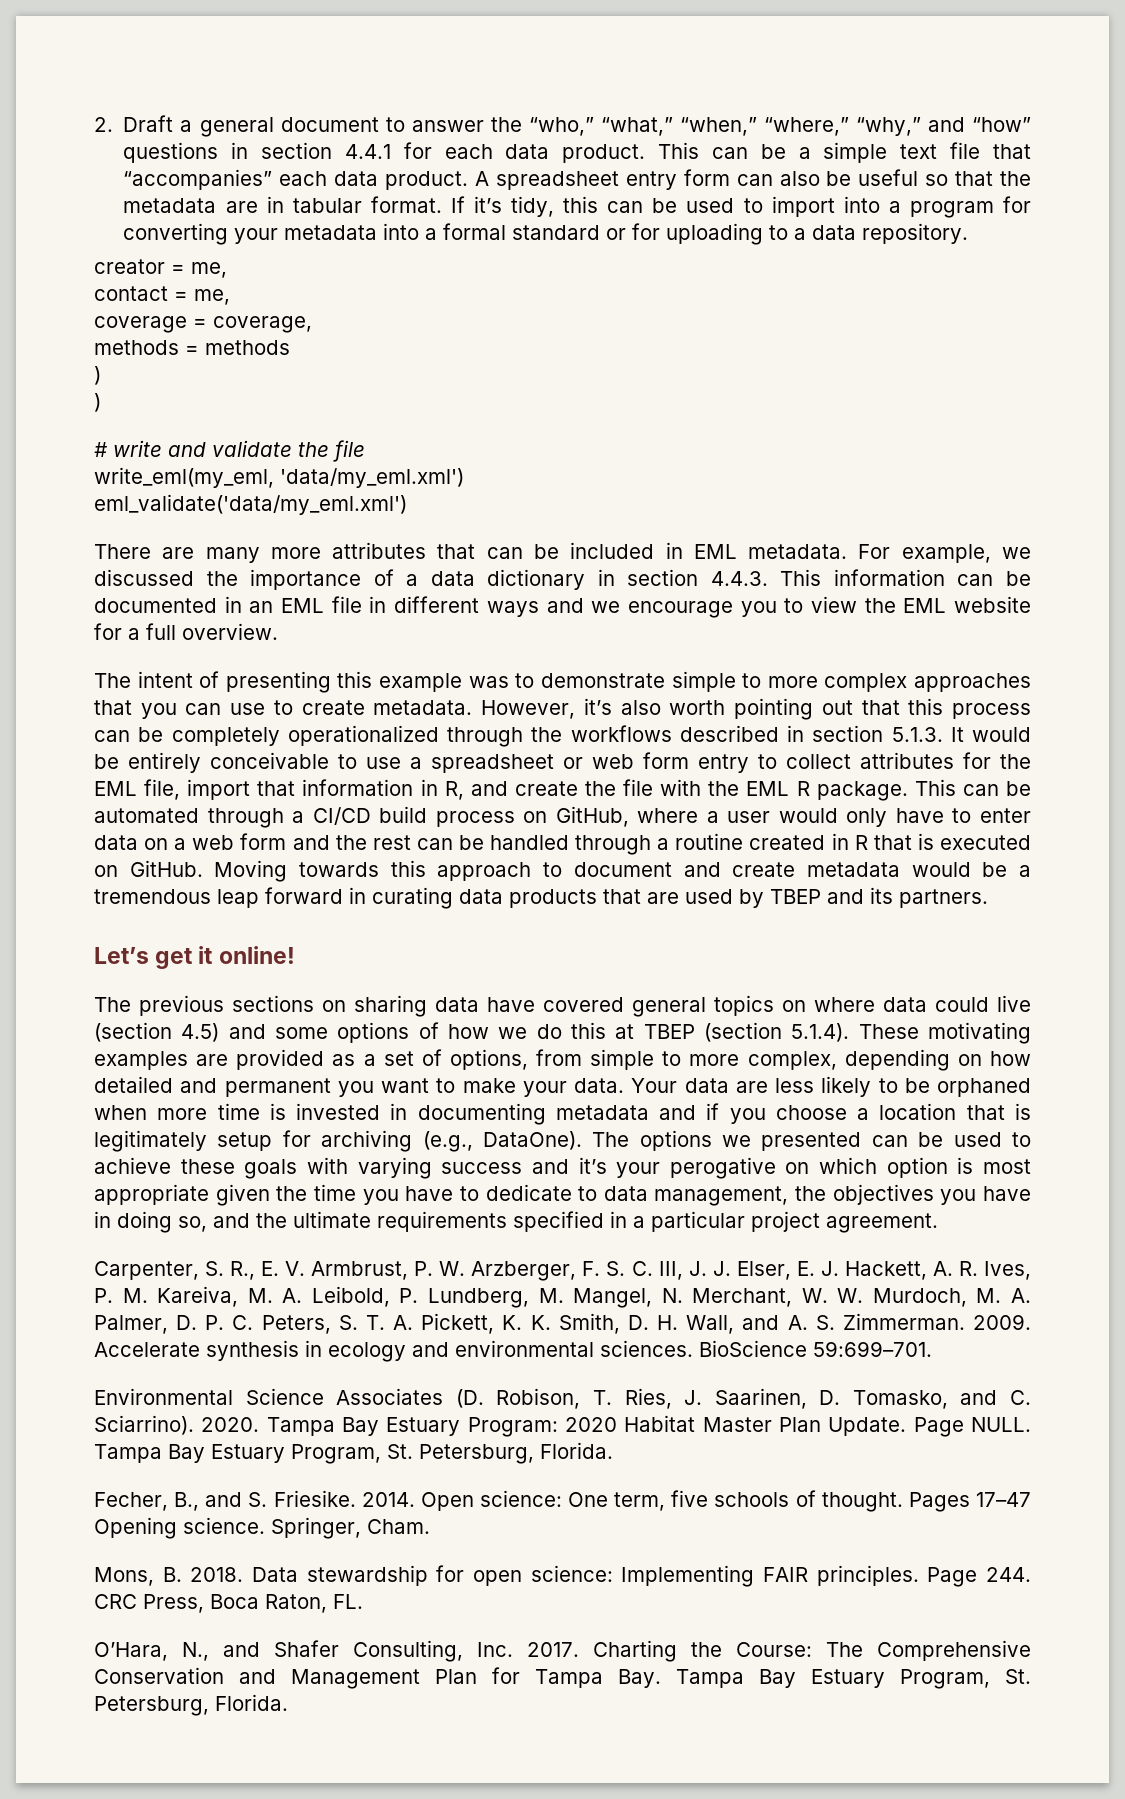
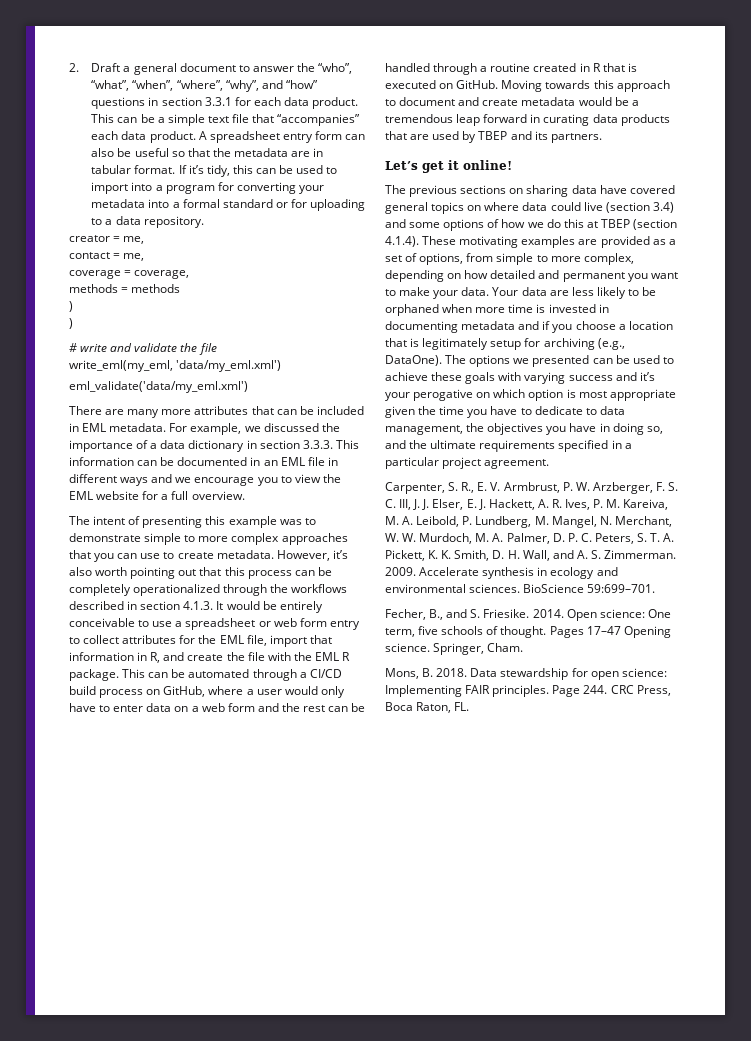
- 2. Draft a general document to answer the “who,” “what,” “when,” “where,” “why,” and “how” questions in section 4.4.1 for each data product.
+ 2. Draft a general document to answer the “who”, “what”, “when”, “where”, “why”, and “how” questions in section 3.3.1 for each data product.
- For example, we discussed the importance of a data dictionary in section 4.4.3. This information can be documented in an EML file in different ways and we encourage you to view the EML website for a full overview.
+ For example, we discussed the importance of a data dictionary in section 3.3.3. This information can be documented in an EML file in different ways and we encourage you to view the EML website for a full overview.
- However, it’s also worth pointing out that this process can be completely operationalized through the workflows described in section 5.1.3. It would be entirely conceivable to use a spreadsheet or web form entry to collect attributes for the EML file, import that information in R, and create the file with the EML R package.
+ However, it’s also worth pointing out that this process can be completely operationalized through the workflows described in section 4.1.3. It would be entirely conceivable to use a spreadsheet or web form entry to collect attributes for the EML file, import that information in R, and create the file with the EML R package.
- The previous sections on sharing data have covered general topics on where data could live (section 4.5) and some options of how we do this at TBEP (section 5.1.4). These motivating examples are provided as a set of options, from simple to more complex, depending on how detailed and permanent you want to make your data.
+ The previous sections on sharing data have covered general topics on where data could live (section 3.4) and some options of how we do this at TBEP (section 4.1.4). These motivating examples are provided as a set of options, from simple to more complex, depending on how detailed and permanent you want to make your data.
- Environmental Science Associates (D. Robison, T. Ries, J. Saarinen, D. Tomasko, and C. Sciarrino). 2020. Tampa Bay Estuary Program: 2020 Habitat Master Plan Update. Page NULL. Tampa Bay Estuary Program, St. Petersburg, Florida.
- O’Hara, N., and Shafer Consulting, Inc. 2017. Charting the Course: The Comprehensive Conservation and Management Plan for Tampa Bay. Tampa Bay Estuary Program, St. Petersburg, Florida.

